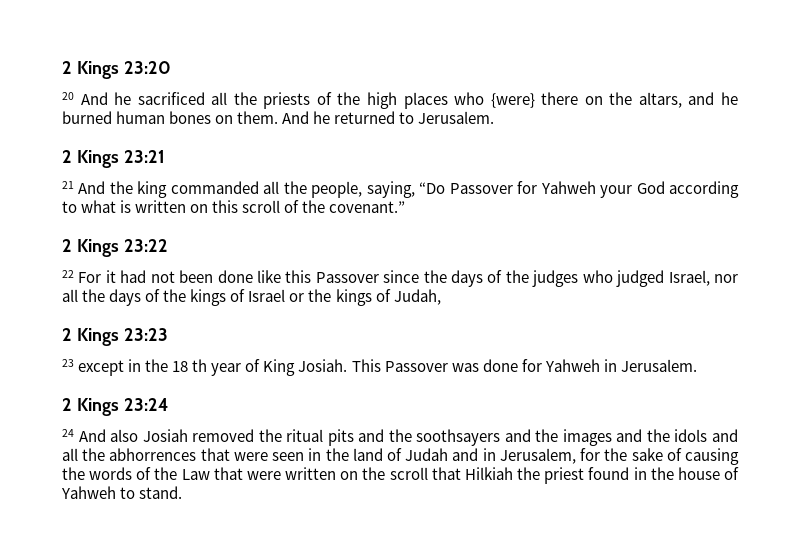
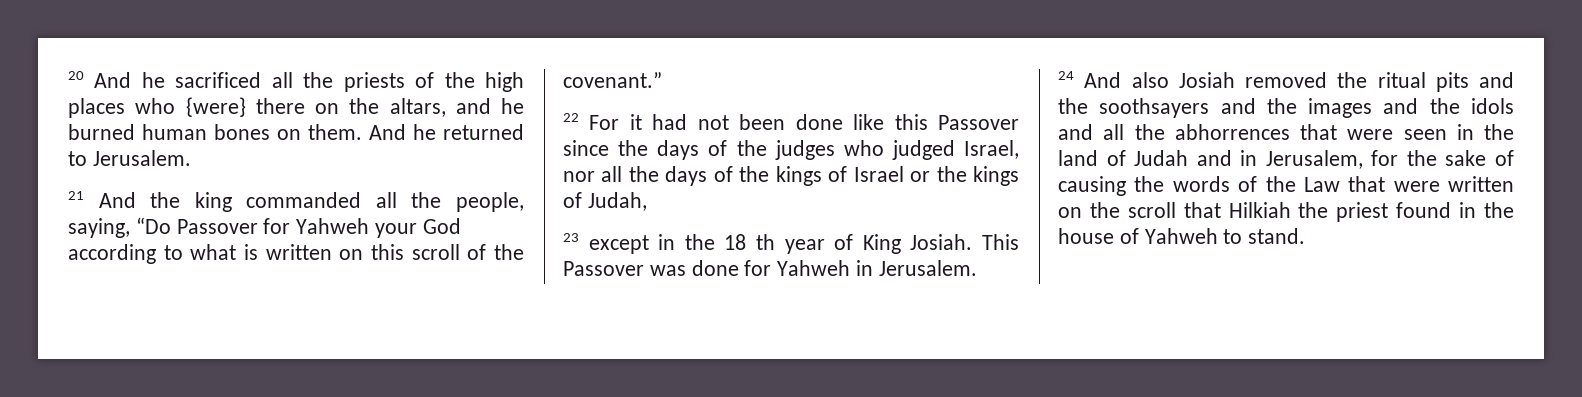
- 2 Kings 23:20
- 2 Kings 23:21
- 2 Kings 23:22
- 2 Kings 23:23
- 2 Kings 23:24

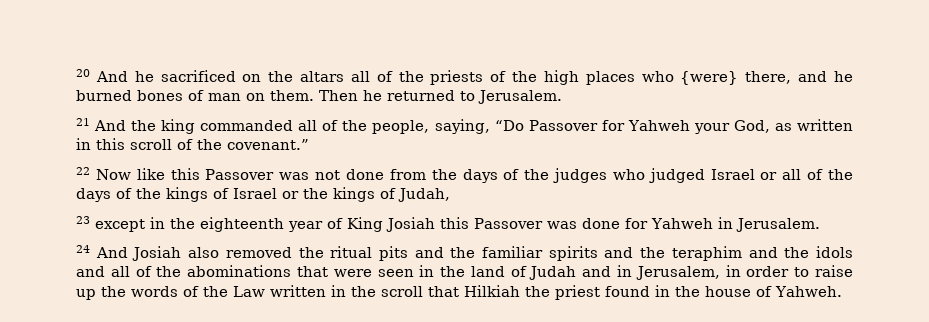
- 20 And he sacrificed all the priests of the high places who {were} there on the altars, and he burned human bones on them.
+ 20 And he sacrificed on the altars all of the priests of the high places who {were} there, and he burned bones of man on them.
- And he returned to Jerusalem.
+ Then he returned to Jerusalem.
- 21 And the king commanded all the people, saying, “Do Passover for Yahweh your God according to what is written on this scroll of the covenant.”
+ 21 And the king commanded all of the people, saying, “Do Passover for Yahweh your God, as written in this scroll of the covenant.”
- 22 For it had not been done like this Passover since the days of the judges who judged Israel, nor all the days of the kings of Israel or the kings of Judah,
+ 22 Now like this Passover was not done from the days of the judges who judged Israel or all of the days of the kings of Israel or the kings of Judah,
- 23 except in the 18 th year of King Josiah. This Passover was done for Yahweh in Jerusalem.
+ 23 except in the eighteenth year of King Josiah this Passover was done for Yahweh in Jerusalem.
- 24 And also Josiah removed the ritual pits and the soothsayers and the images and the idols and all the abhorrences that were seen in the land of Judah and in Jerusalem, for the sake of causing the words of the Law that were written on the scroll that Hilkiah the priest found in the house of Yahweh to stand.
+ 24 And Josiah also removed the ritual pits and the familiar spirits and the teraphim and the idols and all of the abominations that were seen in the land of Judah and in Jerusalem, in order to raise up the words of the Law written in the scroll that Hilkiah the priest found in the house of Yahweh.

